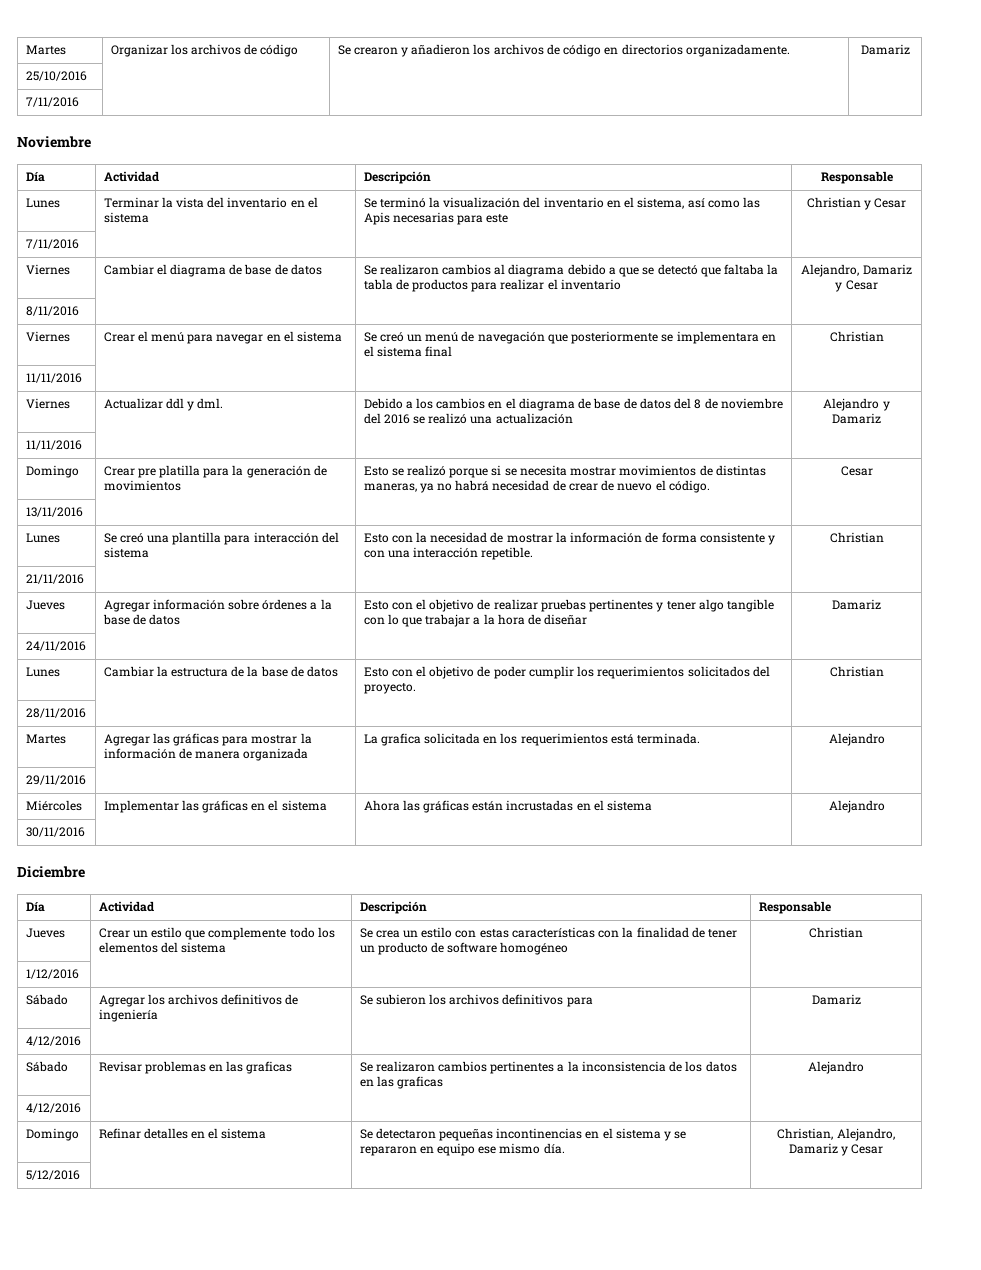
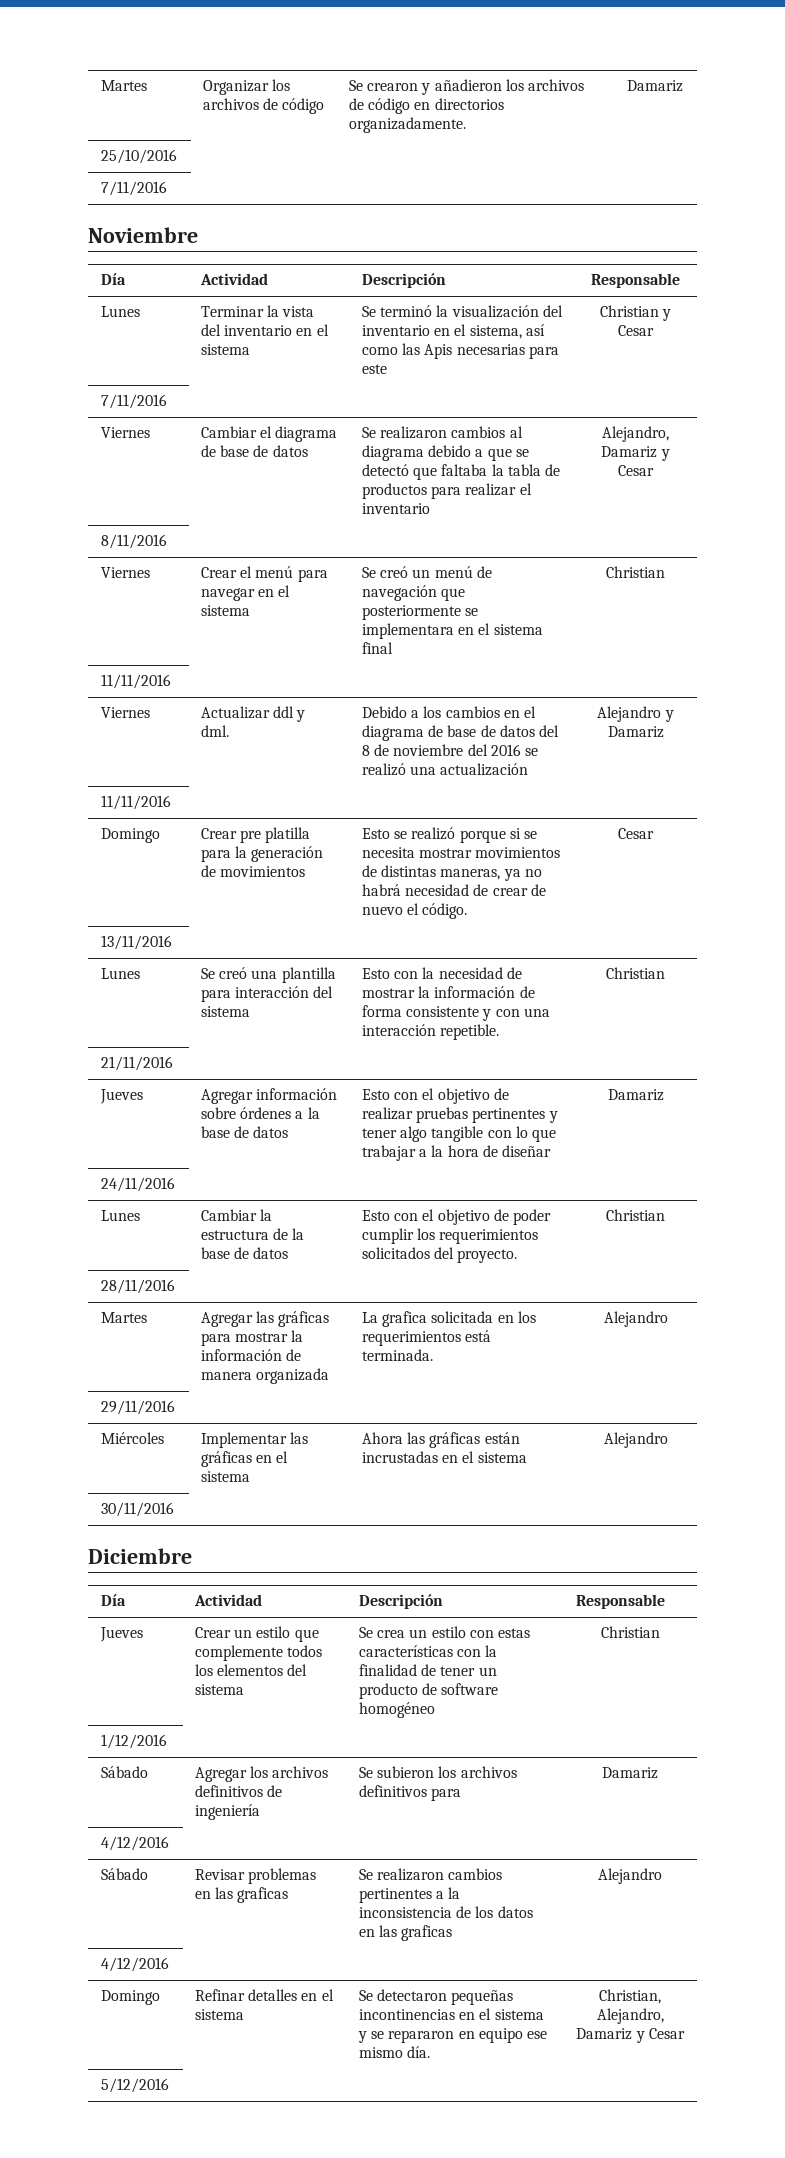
- Jueves | Crear un estilo que complemente todo los elementos del sistema | Se crea un estilo con estas características con la finalidad de tener un producto de software homogéneo | Christian
+ Jueves | Crear un estilo que complemente todos los elementos del sistema | Se crea un estilo con estas características con la finalidad de tener un producto de software homogéneo | Christian

